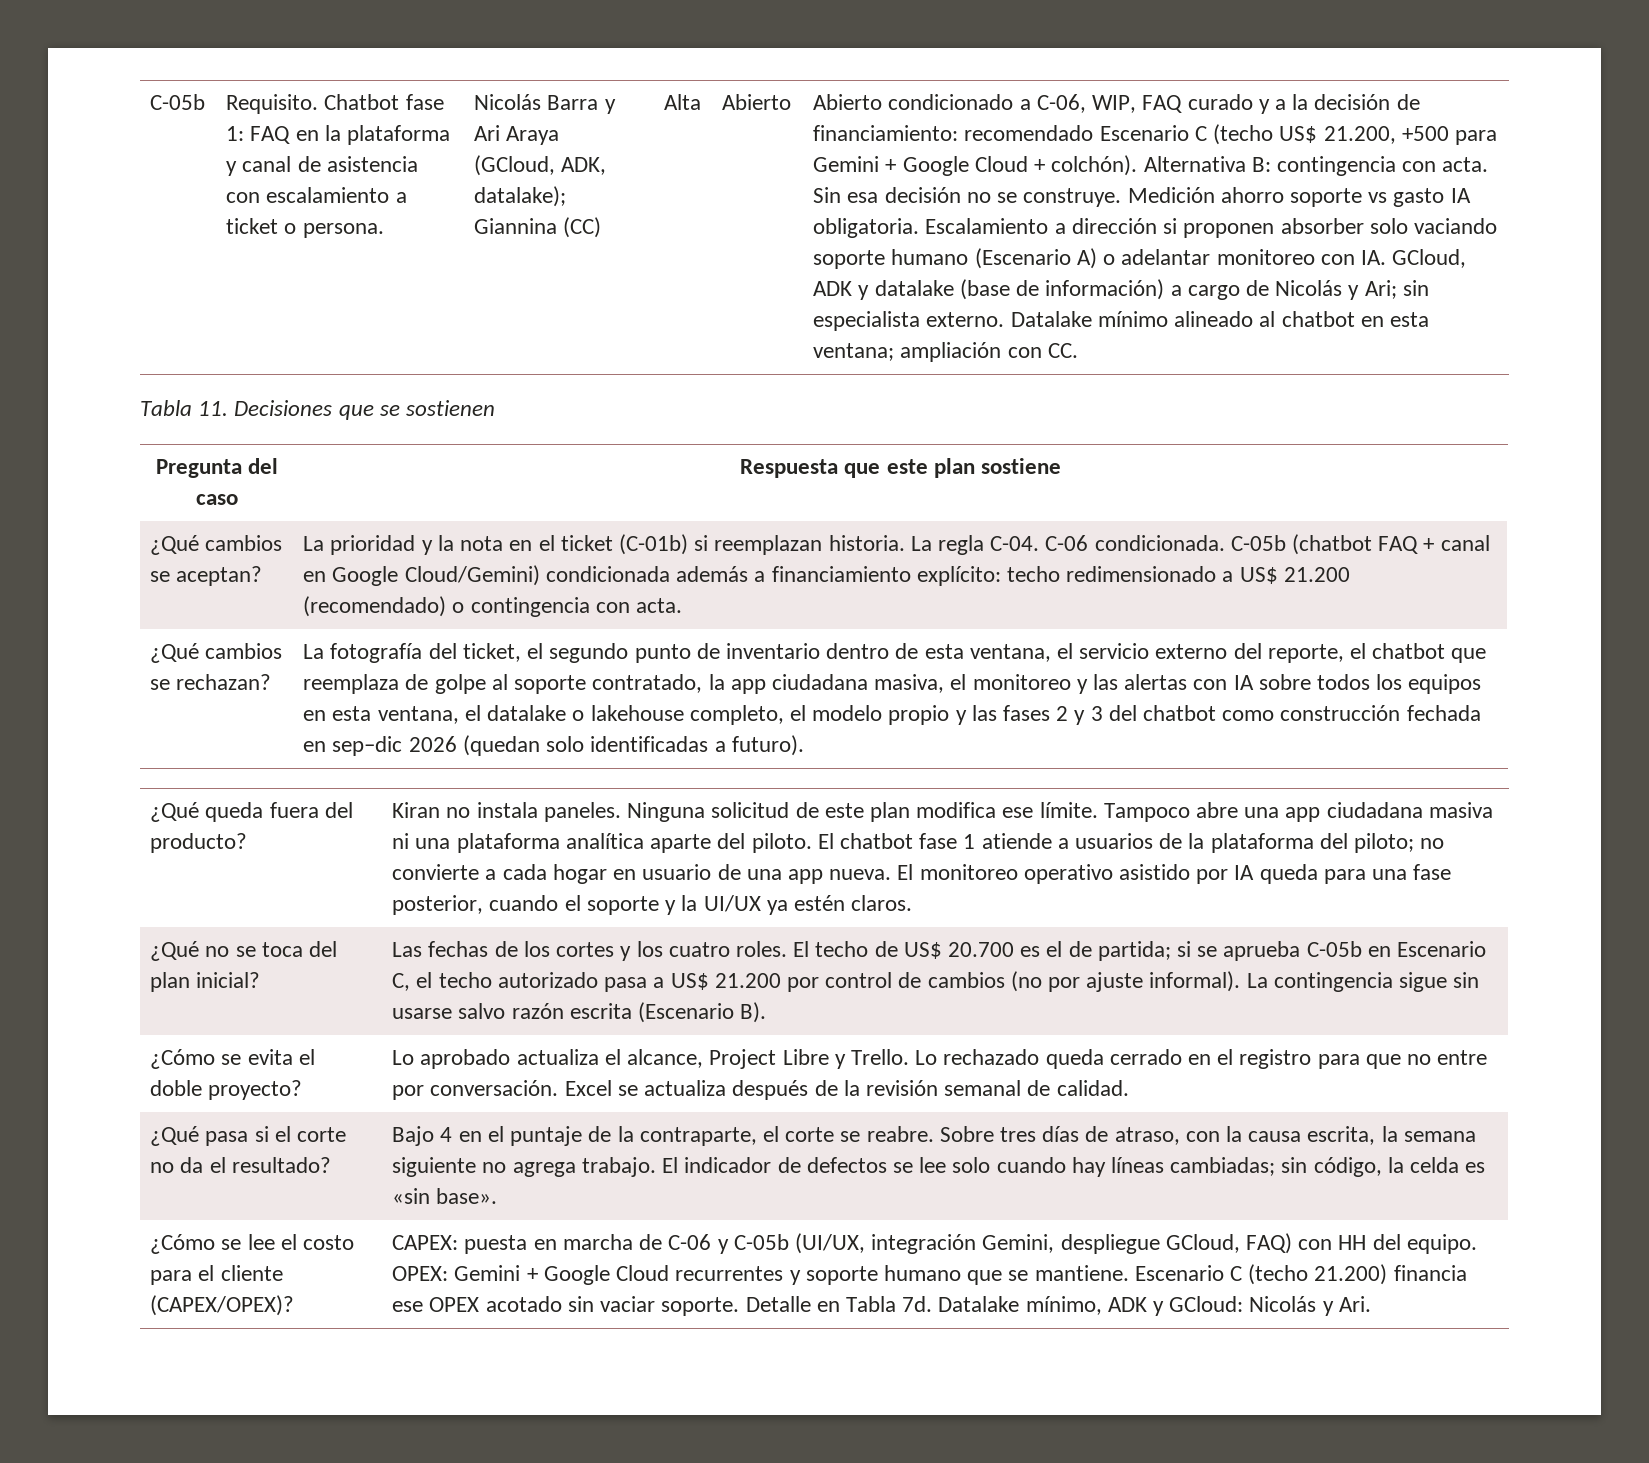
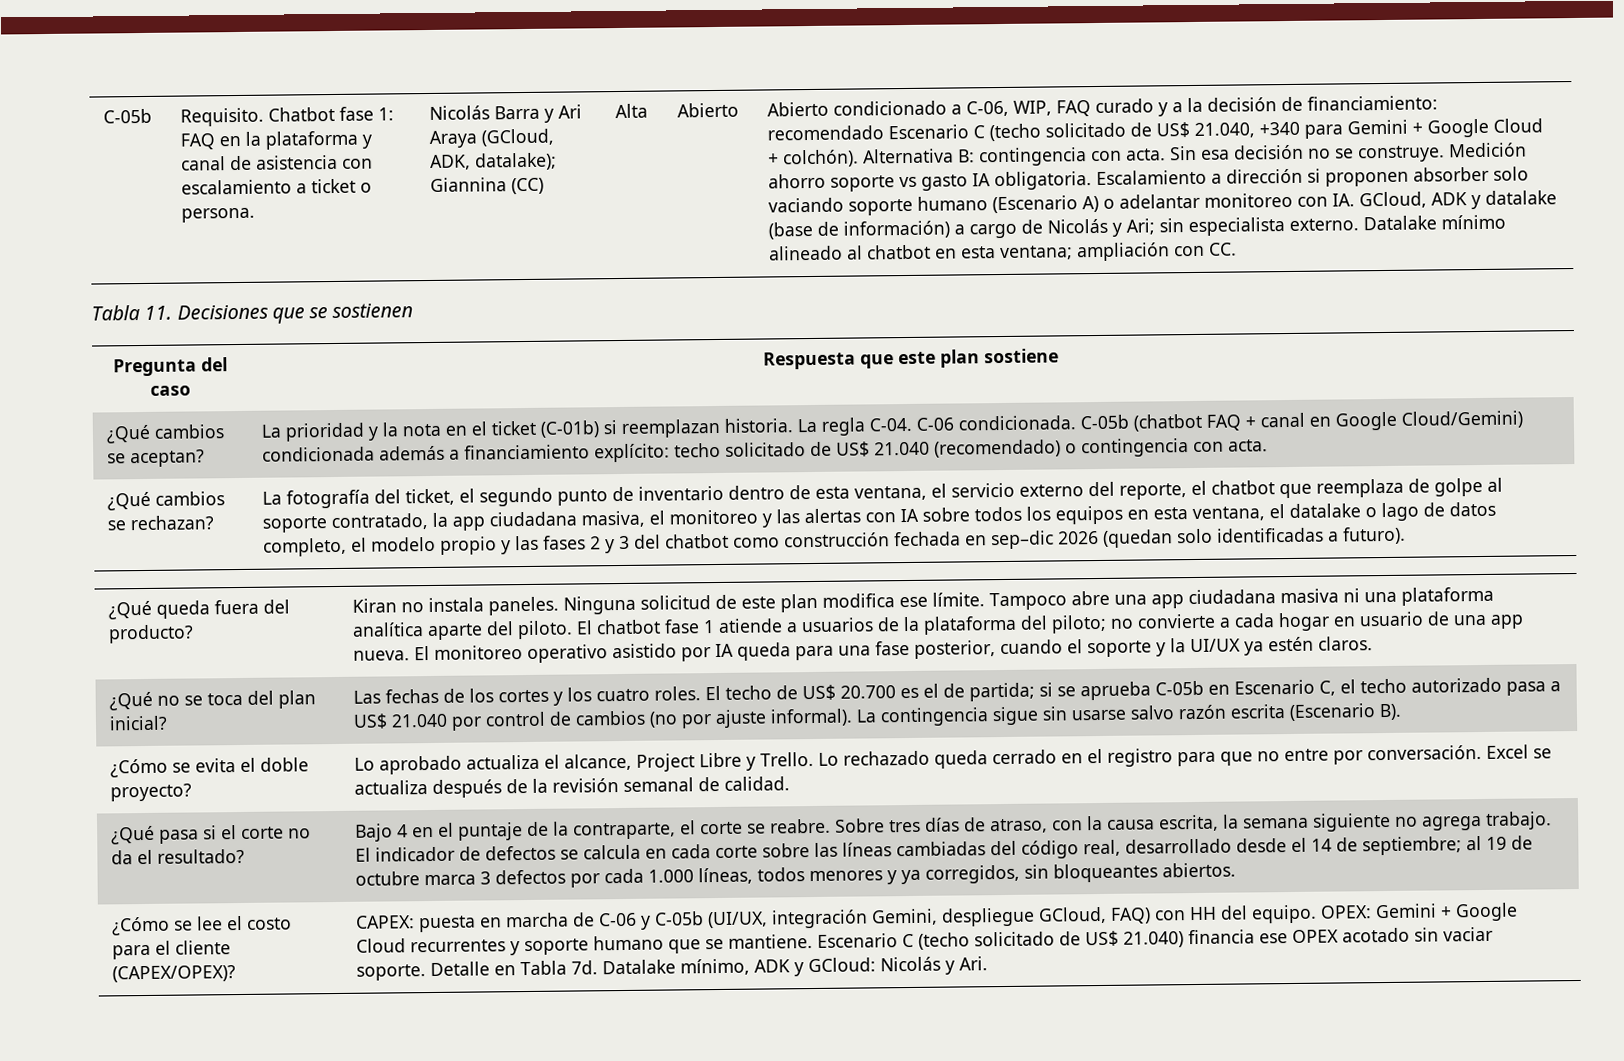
- Abierto condicionado a C-06, WIP, FAQ curado y a la decisión de financiamiento: recomendado Escenario C (techo US$ 21.200, +500 para Gemini + Google Cloud + colchón).
+ Abierto condicionado a C-06, WIP, FAQ curado y a la decisión de financiamiento: recomendado Escenario C (techo solicitado de US$ 21.040, +340 para Gemini + Google Cloud + colchón).
- C-05b (chatbot FAQ + canal en Google Cloud/Gemini) condicionada además a financiamiento explícito: techo redimensionado a US$ 21.200 (recomendado) o contingencia con acta.
+ C-05b (chatbot FAQ + canal en Google Cloud/Gemini) condicionada además a financiamiento explícito: techo solicitado de US$ 21.040 (recomendado) o contingencia con acta.
- La fotografía del ticket, el segundo punto de inventario dentro de esta ventana, el servicio externo del reporte, el chatbot que reemplaza de golpe al soporte contratado, la app ciudadana masiva, el monitoreo y las alertas con IA sobre todos los equipos en esta ventana, el datalake o lakehouse completo, el modelo propio y las fases 2 y 3 del chatbot como construcción fechada en sep–dic 2026 (quedan solo identificadas a futuro).
+ La fotografía del ticket, el segundo punto de inventario dentro de esta ventana, el servicio externo del reporte, el chatbot que reemplaza de golpe al soporte contratado, la app ciudadana masiva, el monitoreo y las alertas con IA sobre todos los equipos en esta ventana, el datalake o lago de datos completo, el modelo propio y las fases 2 y 3 del chatbot como construcción fechada en sep–dic 2026 (quedan solo identificadas a futuro).
- El techo de US$ 20.700 es el de partida; si se aprueba C-05b en Escenario C, el techo autorizado pasa a US$ 21.200 por control de cambios (no por ajuste informal).
+ El techo de US$ 20.700 es el de partida; si se aprueba C-05b en Escenario C, el techo autorizado pasa a US$ 21.040 por control de cambios (no por ajuste informal).
- El indicador de defectos se lee solo cuando hay líneas cambiadas; sin código, la celda es «sin base».
+ El indicador de defectos se calcula en cada corte sobre las líneas cambiadas del código real, desarrollado desde el 14 de septiembre; al 19 de octubre marca 3 defectos por cada 1.000 líneas, todos menores y ya corregidos, sin bloqueantes abiertos.
- Escenario C (techo 21.200) financia ese OPEX acotado sin vaciar soporte.
+ Escenario C (techo solicitado de US$ 21.040) financia ese OPEX acotado sin vaciar soporte.

